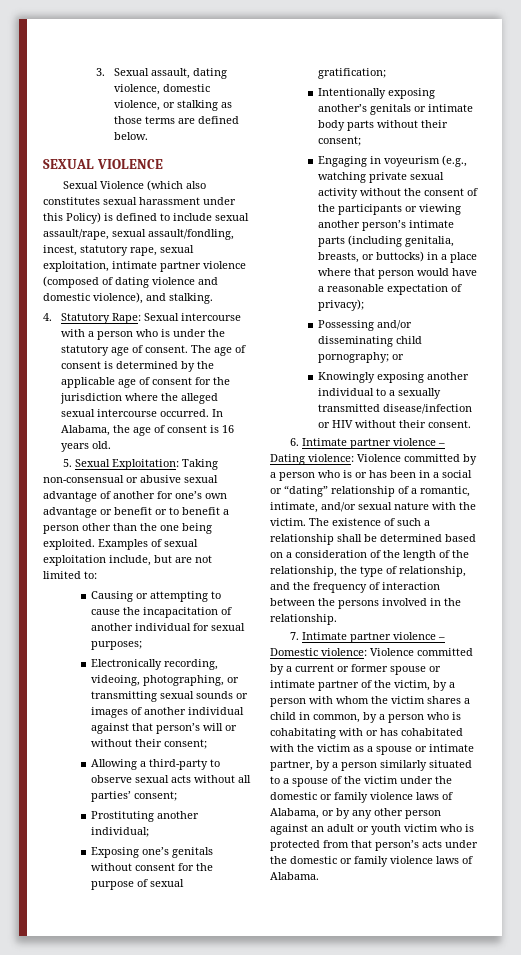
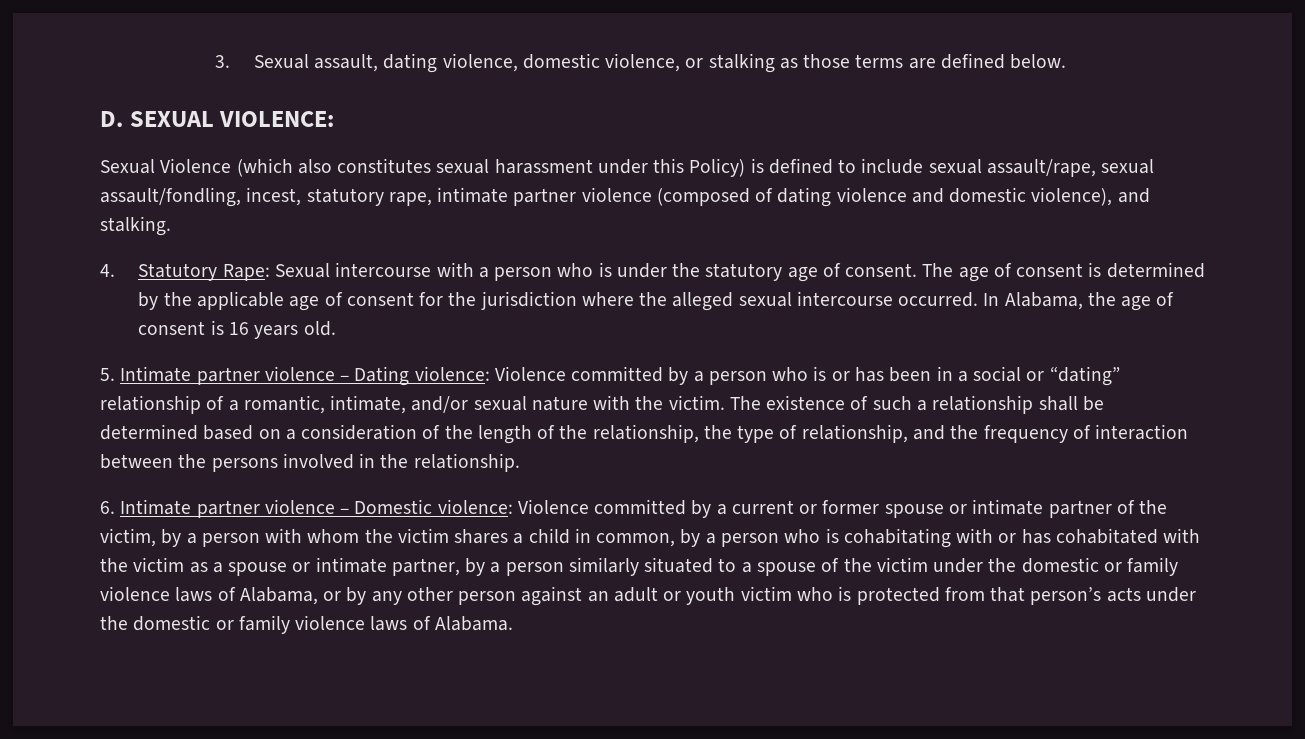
- SEXUAL VIOLENCE
+ D. SEXUAL VIOLENCE:
- Sexual Violence (which also constitutes sexual harassment under this Policy) is defined to include sexual assault/rape, sexual assault/fondling, incest, statutory rape, sexual exploitation, intimate partner violence (composed of dating violence and domestic violence), and stalking.
+ Sexual Violence (which also constitutes sexual harassment under this Policy) is defined to include sexual assault/rape, sexual assault/fondling, incest, statutory rape, intimate partner violence (composed of dating violence and domestic violence), and stalking.
- 5. Sexual Exploitation: Taking non-consensual or abusive sexual advantage of another for one’s own advantage or benefit or to benefit a person other than the one being exploited. Examples of sexual exploitation include, but are not limited to:
- Causing or attempting to cause the incapacitation of another individual for sexual purposes;
- Electronically recording, videoing, photographing, or transmitting sexual sounds or images of another individual against that person’s will or without their consent;
- Allowing a third-party to observe sexual acts without all parties’ consent;
- Prostituting another individual;
- Exposing one’s genitals without consent for the purpose of sexual gratification;
- Intentionally exposing another’s genitals or intimate body parts without their consent;
- Engaging in voyeurism (e.g., watching private sexual activity without the consent of the participants or viewing another person’s intimate parts (including genitalia, breasts, or buttocks) in a place where that person would have a reasonable expectation of privacy);
- Possessing and/or disseminating child pornography; or
- Knowingly exposing another individual to a sexually transmitted disease/infection or HIV without their consent.
- 6. Intimate partner violence – Dating violence: Violence committed by a person who is or has been in a social or “dating” relationship of a romantic, intimate, and/or sexual nature with the victim.
+ 5. Intimate partner violence – Dating violence: Violence committed by a person who is or has been in a social or “dating” relationship of a romantic, intimate, and/or sexual nature with the victim.
- 7. Intimate partner violence – Domestic violence:
+ 6. Intimate partner violence – Domestic violence:

